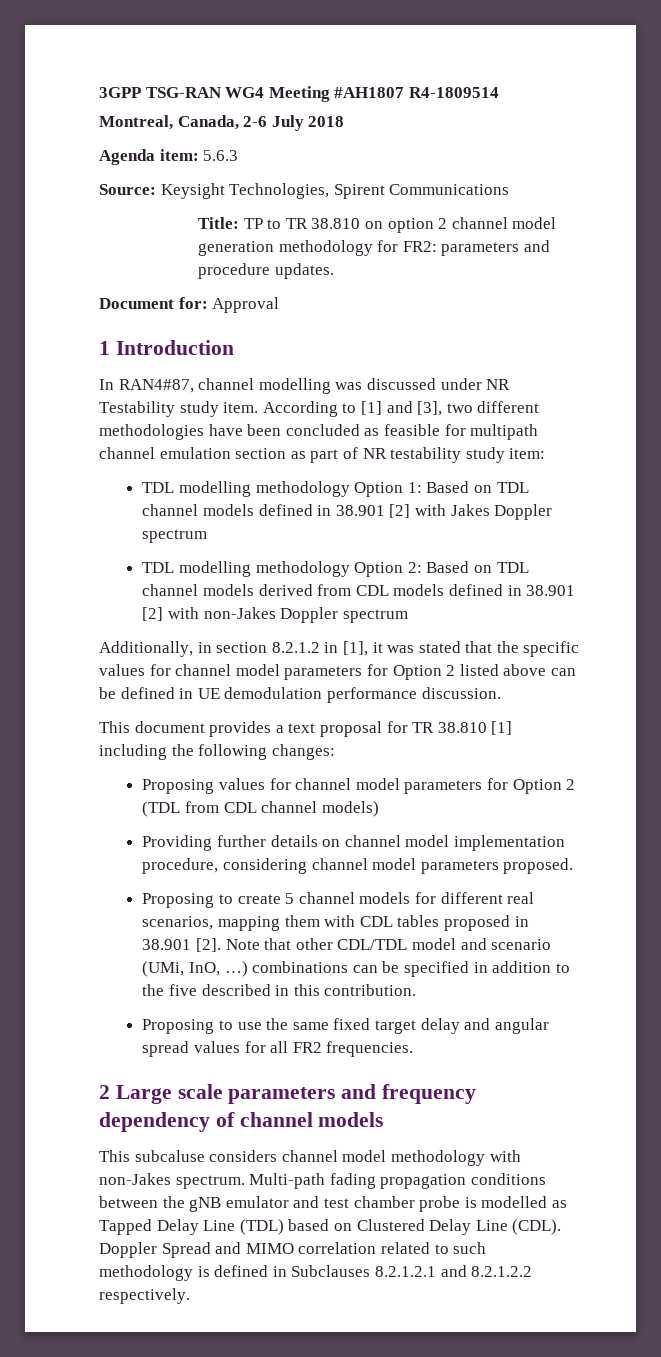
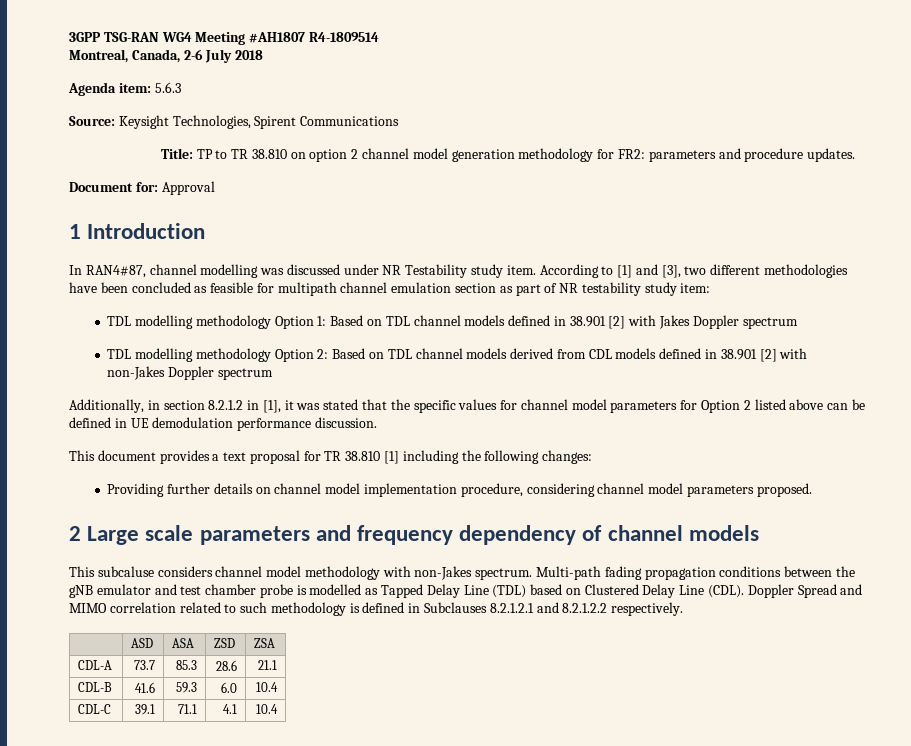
- Proposing values for channel model parameters for Option 2 (TDL from CDL channel models)
- Proposing to create 5 channel models for different real scenarios, mapping them with CDL tables proposed in 38.901 [2]. Note that other CDL/TDL model and scenario (UMi, InO, …) combinations can be specified in addition to the five described in this contribution.
- Proposing to use the same fixed target delay and angular spread values for all FR2 frequencies.
+ | ASD | ASA | ZSD | ZSA
+ CDL-A | 73.7 | 85.3 | 28.6 | 21.1
+ CDL-B | 41.6 | 59.3 | 6.0 | 10.4
+ CDL-C | 39.1 | 71.1 | 4.1 | 10.4

